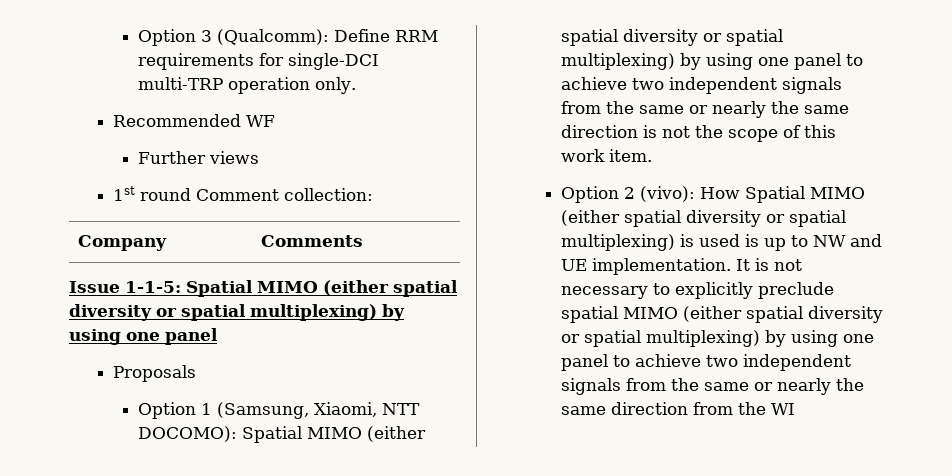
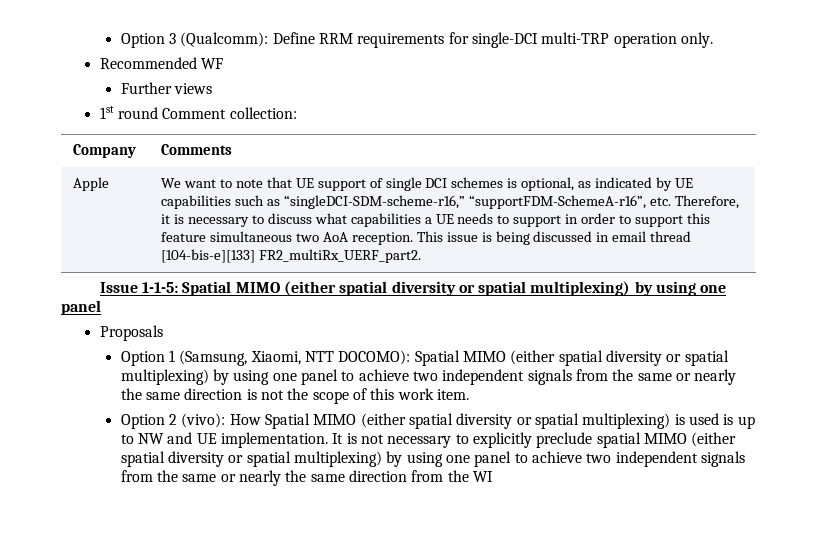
+ Apple | We want to note that UE support of single DCI schemes is optional, as indicated by UE capabilities such as “singleDCI-SDM-scheme-r16,” “supportFDM-SchemeA-r16”, etc. Therefore, it is necessary to discuss what capabilities a UE needs to support in order to support this feature simultaneous two AoA reception. This issue is being discussed in email thread [104-bis-e][133] FR2_multiRx_UERF_part2.

